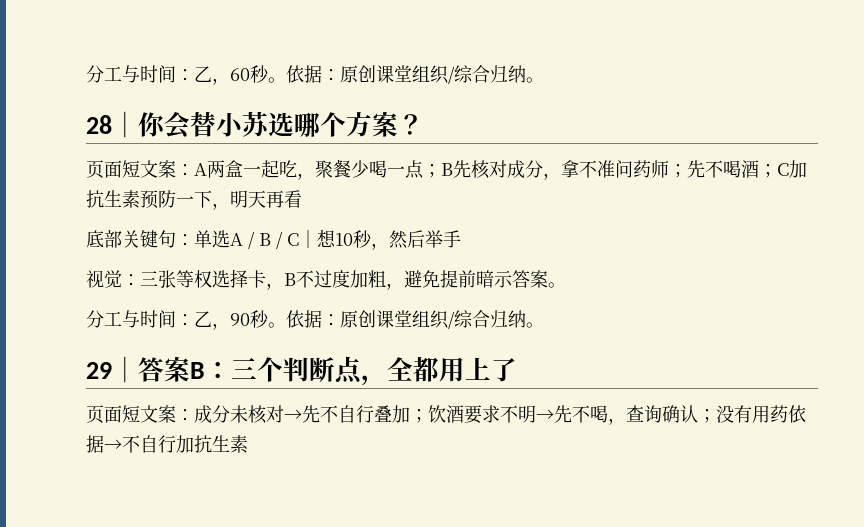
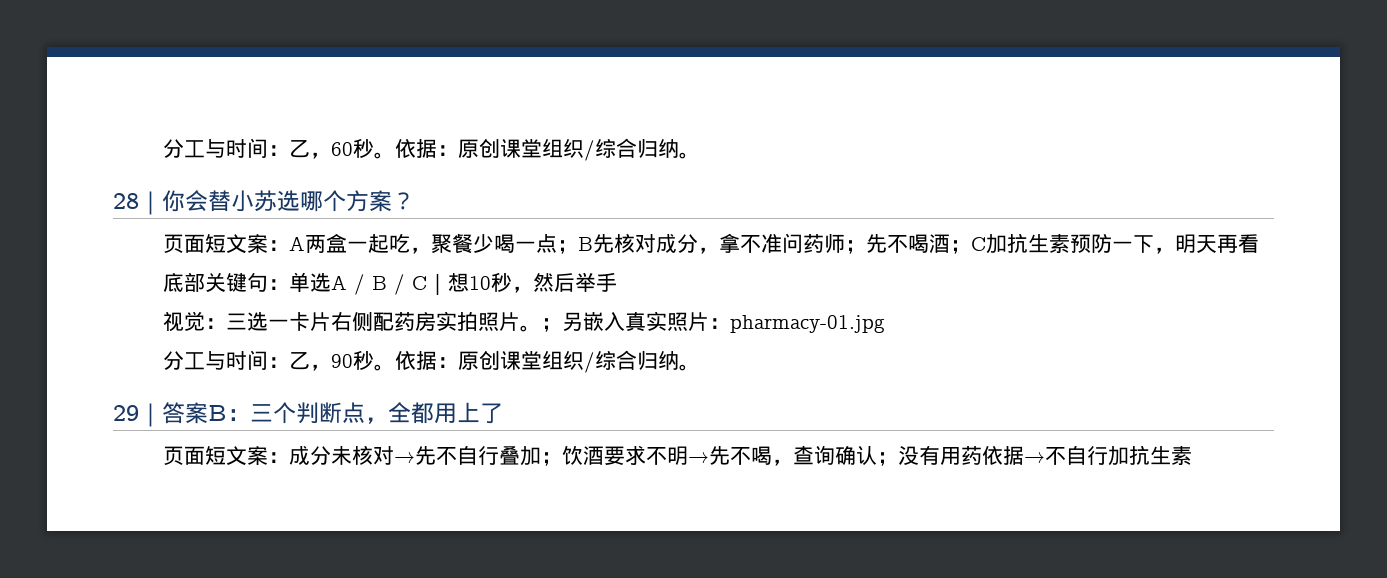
- 视觉：三张等权选择卡，B不过度加粗，避免提前暗示答案。
+ 视觉：三选一卡片右侧配药房实拍照片。；另嵌入真实照片：pharmacy-01.jpg

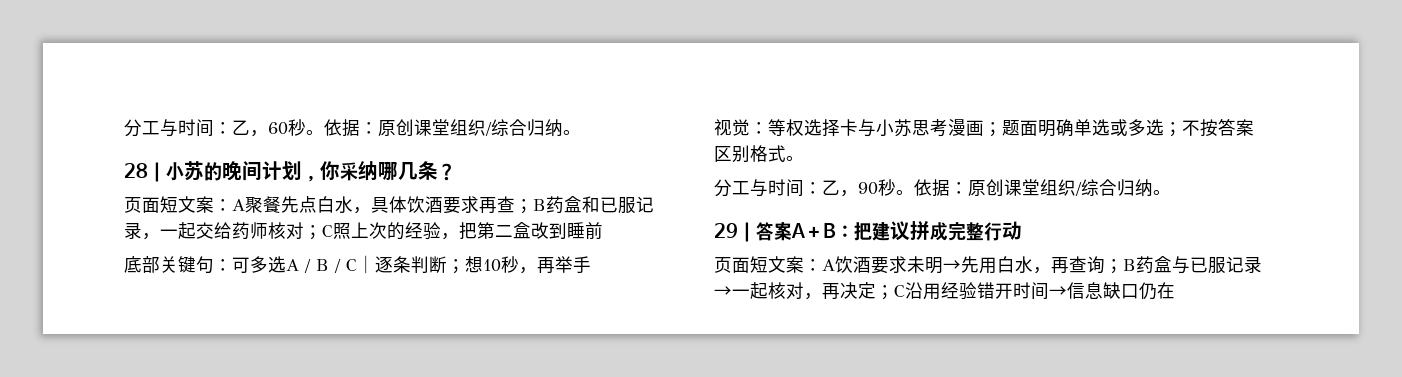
- 28｜你会替小苏选哪个方案？
+ 28｜小苏的晚间计划，你采纳哪几条？
- 页面短文案：A两盒一起吃，聚餐少喝一点；B先核对成分，拿不准问药师；先不喝酒；C加抗生素预防一下，明天再看
+ 页面短文案：A聚餐先点白水，具体饮酒要求再查；B药盒和已服记录，一起交给药师核对；C照上次的经验，把第二盒改到睡前
- 底部关键句：单选A / B / C｜想10秒，然后举手
+ 底部关键句：可多选A / B / C｜逐条判断；想10秒，再举手
- 视觉：三选一卡片右侧配药房实拍照片。；另嵌入真实照片：pharmacy-01.jpg
+ 视觉：等权选择卡与小苏思考漫画；题面明确单选或多选；不按答案区别格式。
- 29｜答案B：三个判断点，全都用上了
- 页面短文案：成分未核对→先不自行叠加；饮酒要求不明→先不喝，查询确认；没有用药依据→不自行加抗生素
+ 29｜答案A＋B：把建议拼成完整行动
+ 页面短文案：A饮酒要求未明→先用白水，再查询；B药盒与已服记录→一起核对，再决定；C沿用经验错开时间→信息缺口仍在

